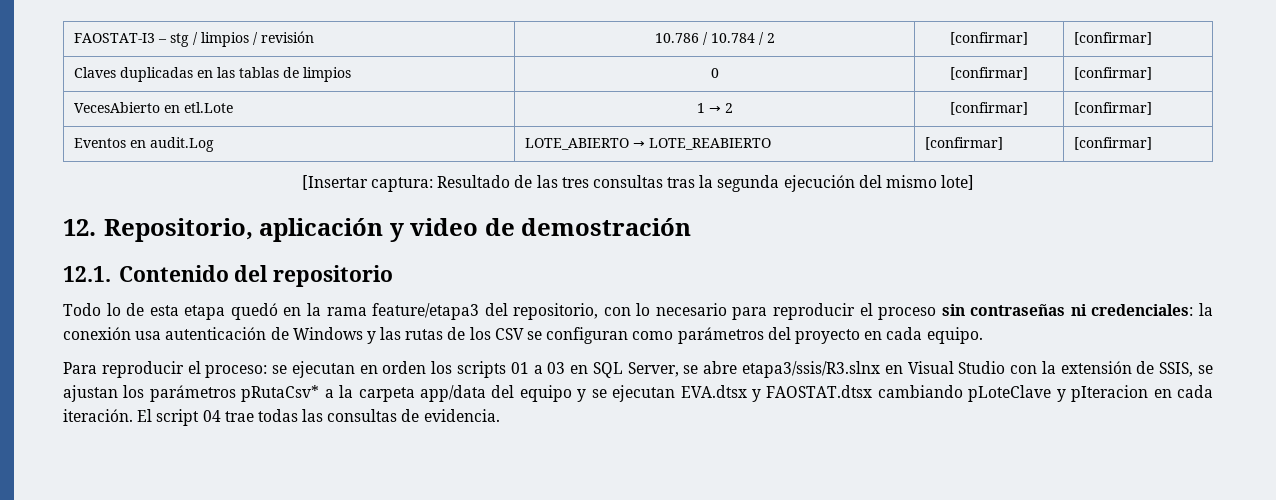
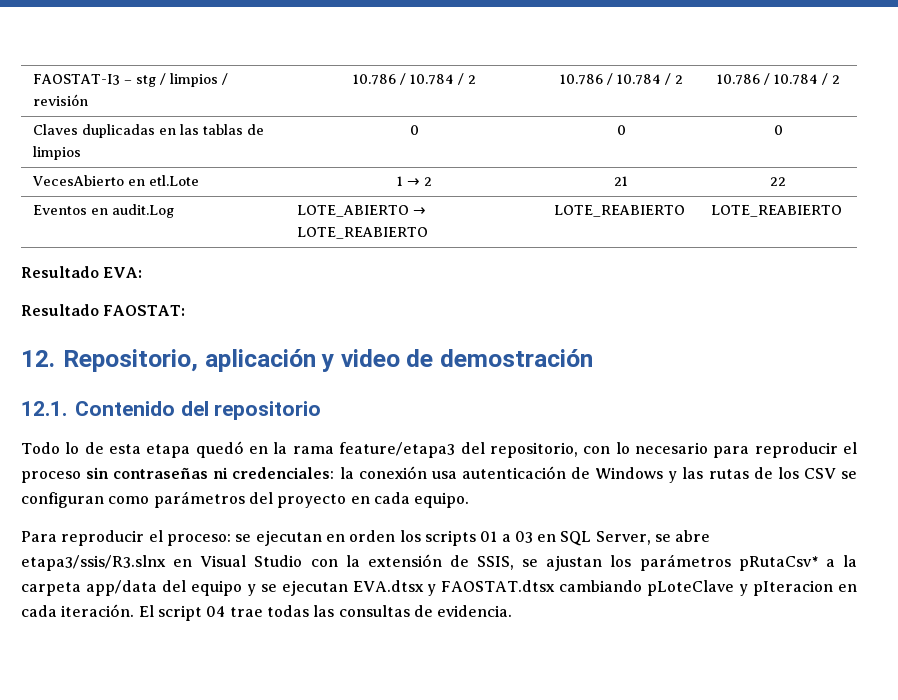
- FAOSTAT-I3 – stg / limpios / revisión | 10.786 / 10.784 / 2 | [confirmar] | [confirmar]
+ FAOSTAT-I3 – stg / limpios / revisión | 10.786 / 10.784 / 2 | 10.786 / 10.784 / 2 | 10.786 / 10.784 / 2
- Claves duplicadas en las tablas de limpios | 0 | [confirmar] | [confirmar]
+ Claves duplicadas en las tablas de limpios | 0 | 0 | 0
- VecesAbierto en etl.Lote | 1 → 2 | [confirmar] | [confirmar]
+ VecesAbierto en etl.Lote | 1 → 2 | 21 | 22
- Eventos en audit.Log | LOTE_ABIERTO → LOTE_REABIERTO | [confirmar] | [confirmar]
- [Insertar captura: Resultado de las tres consultas tras la segunda ejecución del mismo lote]
+ Eventos en audit.Log | LOTE_ABIERTO → LOTE_REABIERTO | LOTE_REABIERTO | LOTE_REABIERTO
+ Resultado EVA:
+ Resultado FAOSTAT:

